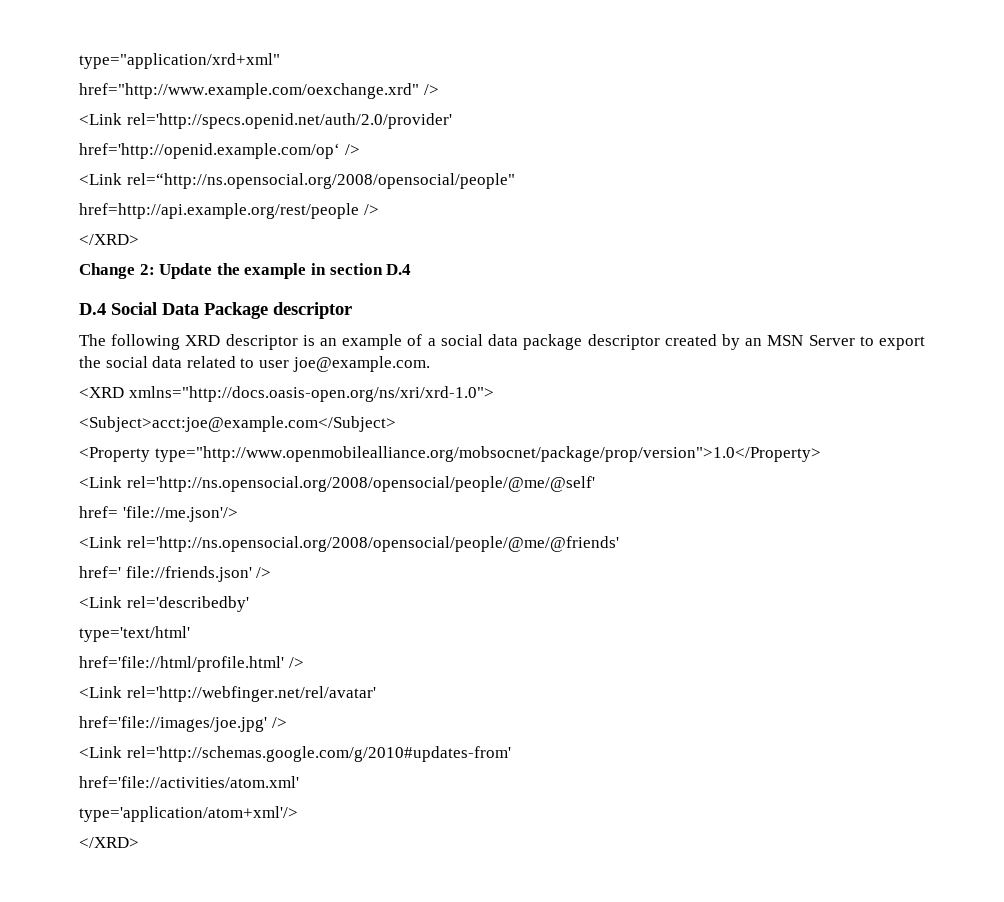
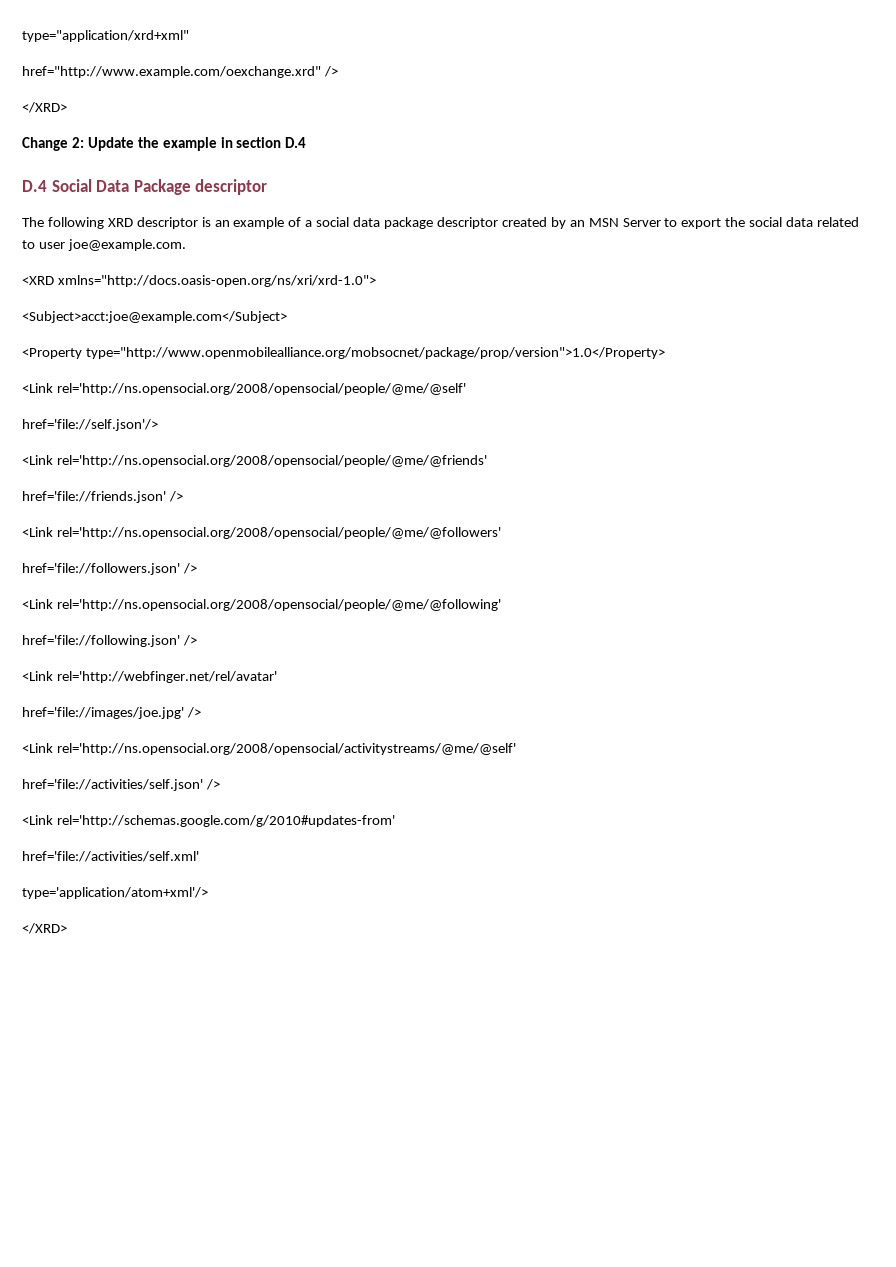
- <Link rel='http://specs.openid.net/auth/2.0/provider'
- href='http://openid.example.com/op‘ />
- <Link rel=“http://ns.opensocial.org/2008/opensocial/people"
- href=http://api.example.org/rest/people />
- href= 'file://me.json'/>
+ href='file://self.json'/>
- href=' file://friends.json' />
- <Link rel='describedby'
- type='text/html'
- href='file://html/profile.html' />
+ href='file://friends.json' />
+ <Link rel='http://ns.opensocial.org/2008/opensocial/people/@me/@followers'
+ href='file://followers.json' />
+ <Link rel='http://ns.opensocial.org/2008/opensocial/people/@me/@following'
+ href='file://following.json' />
+ <Link rel='http://ns.opensocial.org/2008/opensocial/activitystreams/@me/@self'
+ href='file://activities/self.json' />
- href='file://activities/atom.xml'
+ href='file://activities/self.xml'

